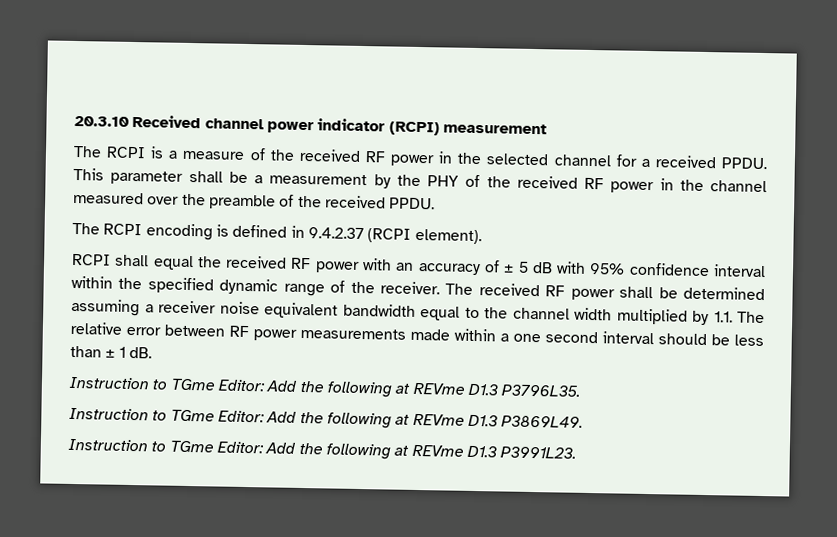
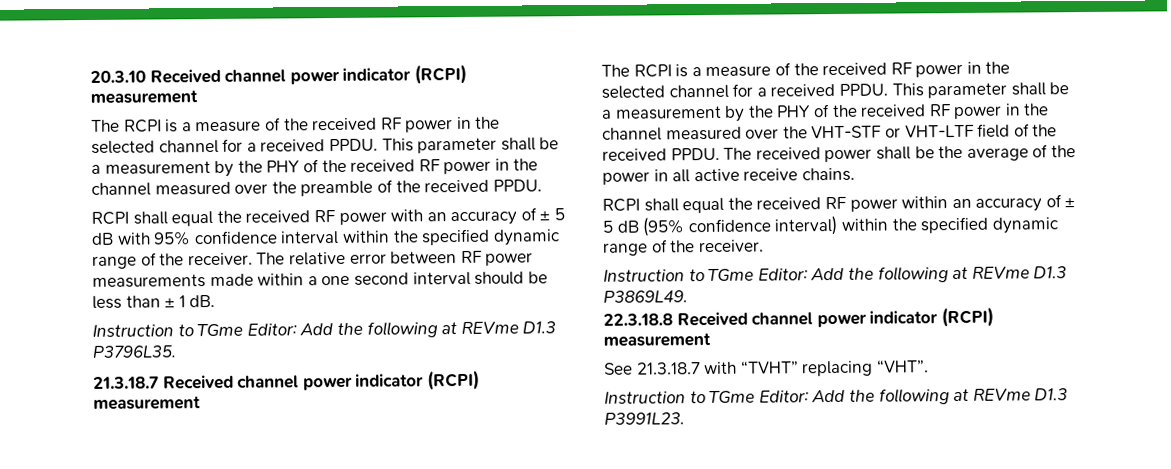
- The RCPI encoding is defined in 9.4.2.37 (RCPI element).
- The received RF power shall be determined assuming a receiver noise equivalent bandwidth equal to the channel width multiplied by 1.1. The relative error between RF power measurements made within a one second interval should be less than ± 1 dB.
+ The relative error between RF power measurements made within a one second interval should be less than ± 1 dB.
+ 21.3.18.7 Received channel power indicator (RCPI) measurement
+ The RCPI is a measure of the received RF power in the selected channel for a received PPDU. This parameter shall be a measurement by the PHY of the received RF power in the channel measured over the VHT-STF or VHT-LTF field of the received PPDU. The received power shall be the average of the power in all active receive chains.
+ RCPI shall equal the received RF power within an accuracy of ± 5 dB (95% confidence interval) within the specified dynamic range of the receiver.
+ 22.3.18.8 Received channel power indicator (RCPI) measurement
+ See 21.3.18.7 with “TVHT” replacing “VHT”.

